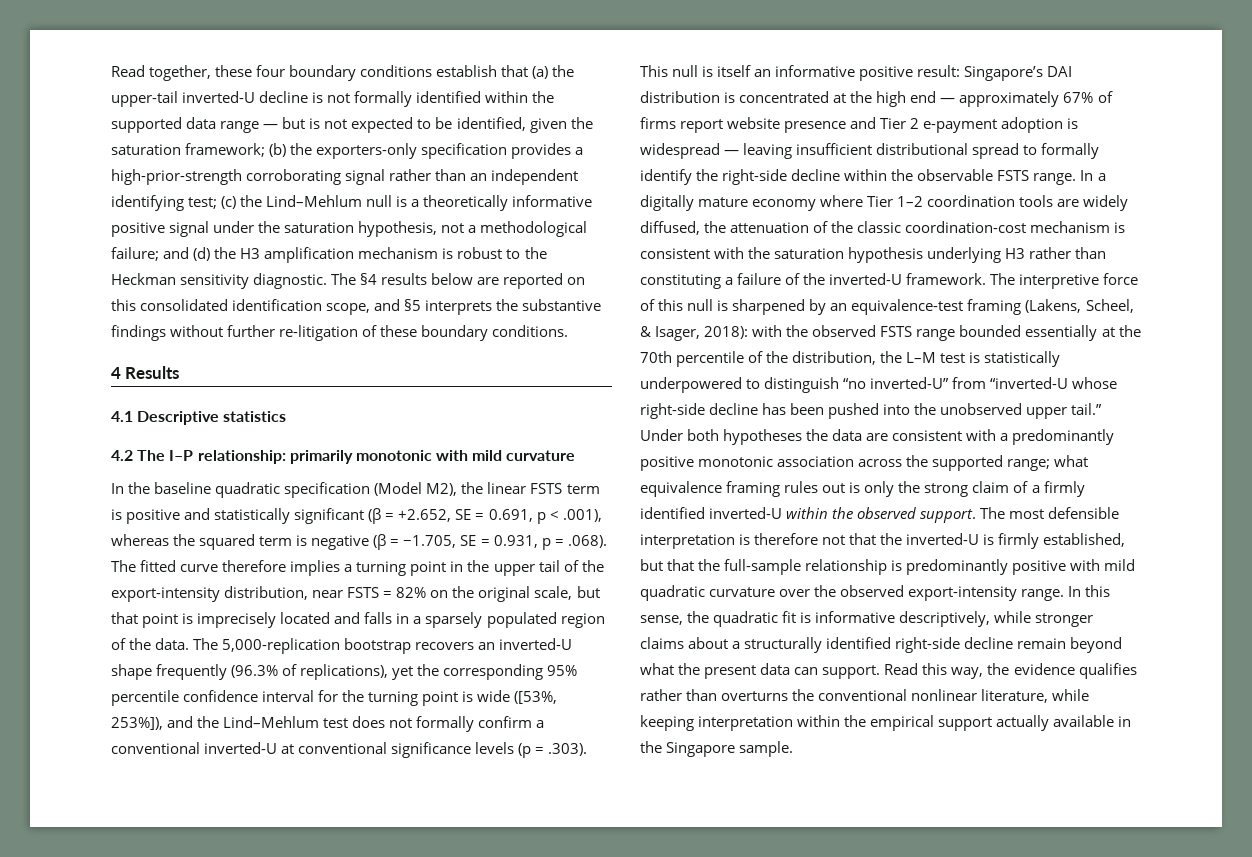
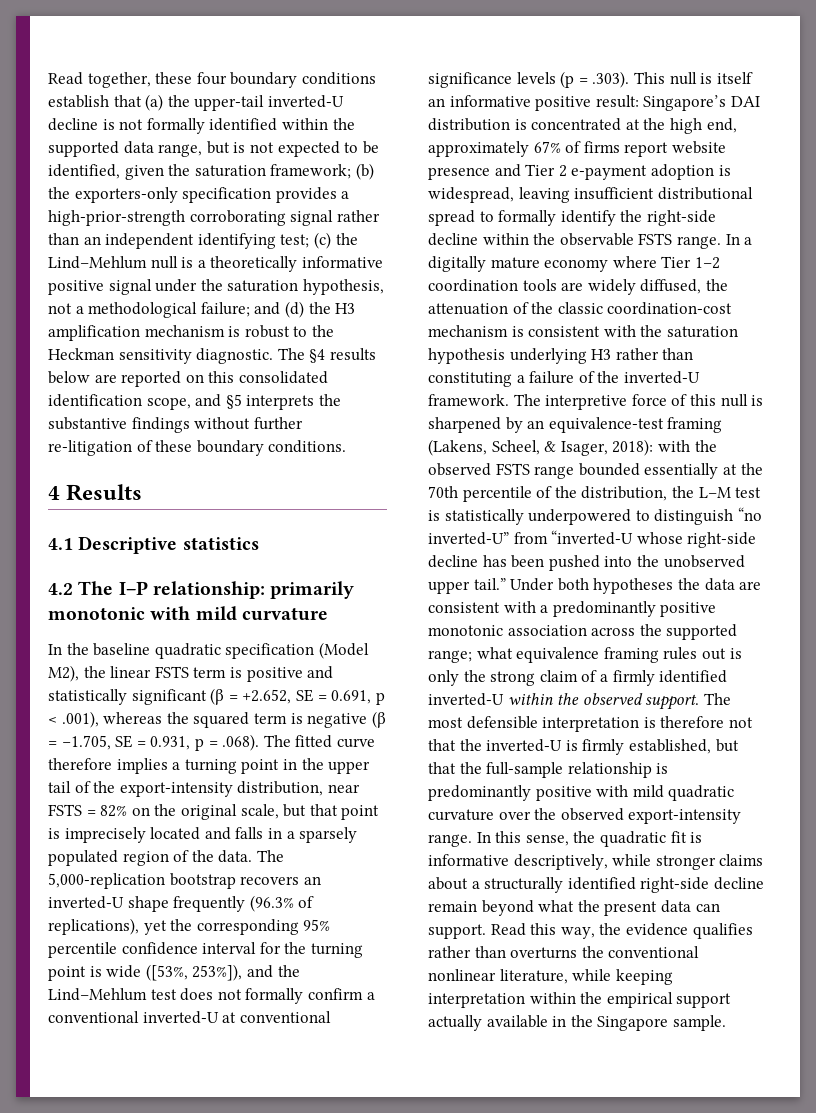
- Read together, these four boundary conditions establish that (a) the upper-tail inverted-U decline is not formally identified within the supported data range — but is not expected to be identified, given the saturation framework;
+ Read together, these four boundary conditions establish that (a) the upper-tail inverted-U decline is not formally identified within the supported data range, but is not expected to be identified, given the saturation framework;
- Singapore’s DAI distribution is concentrated at the high end — approximately 67% of firms report website presence and Tier 2 e-payment adoption is widespread — leaving insufficient distributional spread to formally identify the right-side decline within the observable FSTS range.
+ Singapore’s DAI distribution is concentrated at the high end, approximately 67% of firms report website presence and Tier 2 e-payment adoption is widespread, leaving insufficient distributional spread to formally identify the right-side decline within the observable FSTS range.

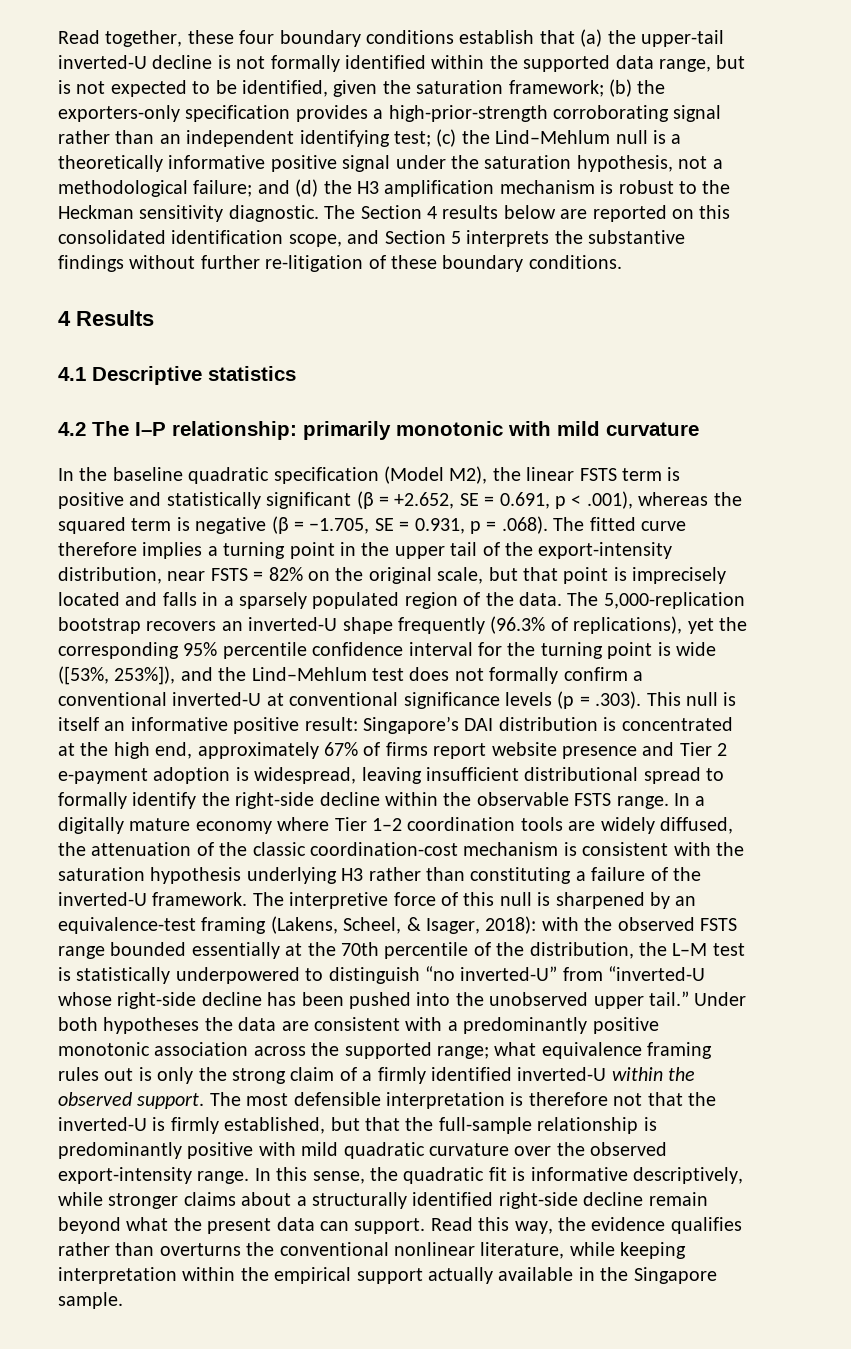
- The §4 results below are reported on this consolidated identification scope, and §5 interprets the substantive findings without further re-litigation of these boundary conditions.
+ The Section 4 results below are reported on this consolidated identification scope, and Section 5 interprets the substantive findings without further re-litigation of these boundary conditions.

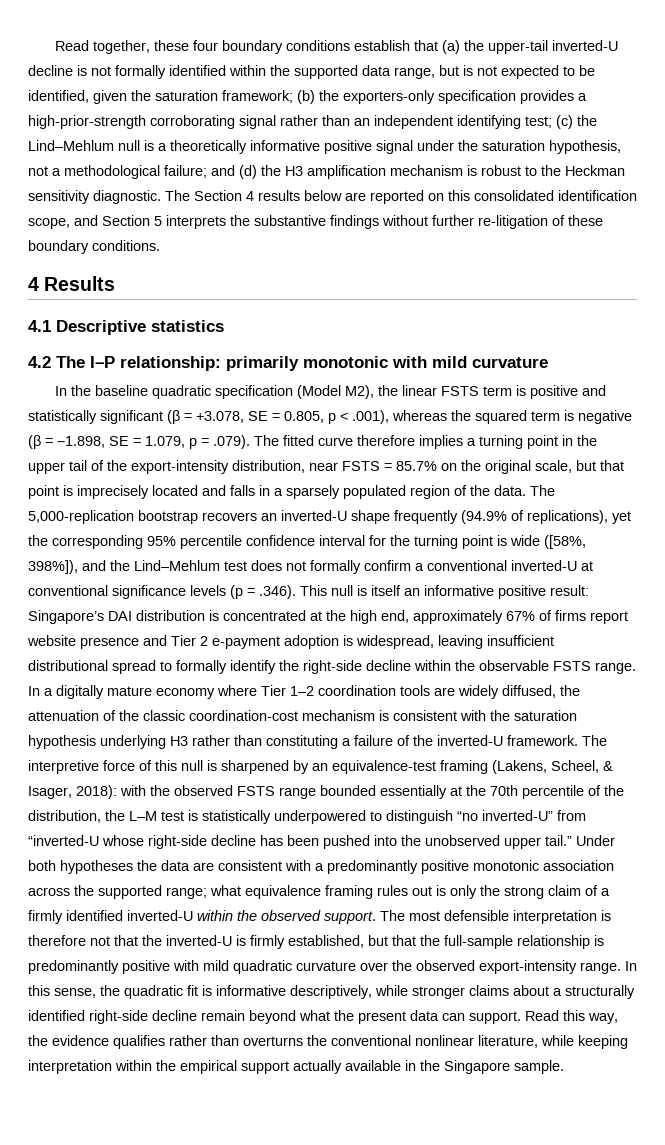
- In the baseline quadratic specification (Model M2), the linear FSTS term is positive and statistically significant (β = +2.652, SE = 0.691, p < .001), whereas the squared term is negative (β = −1.705, SE = 0.931, p = .068). The fitted curve therefore implies a turning point in the upper tail of the export-intensity distribution, near FSTS = 82% on the original scale, but that point is imprecisely located and falls in a sparsely populated region of the data.
+ In the baseline quadratic specification (Model M2), the linear FSTS term is positive and statistically significant (β = +3.078, SE = 0.805, p < .001), whereas the squared term is negative (β = −1.898, SE = 1.079, p = .079). The fitted curve therefore implies a turning point in the upper tail of the export-intensity distribution, near FSTS = 85.7% on the original scale, but that point is imprecisely located and falls in a sparsely populated region of the data.
- The 5,000-replication bootstrap recovers an inverted-U shape frequently (96.3% of replications), yet the corresponding 95% percentile confidence interval for the turning point is wide ([53%, 253%]), and the Lind–Mehlum test does not formally confirm a conventional inverted-U at conventional significance levels (p = .303). This null is itself an informative positive result:
+ The 5,000-replication bootstrap recovers an inverted-U shape frequently (94.9% of replications), yet the corresponding 95% percentile confidence interval for the turning point is wide ([58%, 398%]), and the Lind–Mehlum test does not formally confirm a conventional inverted-U at conventional significance levels (p = .346). This null is itself an informative positive result:

